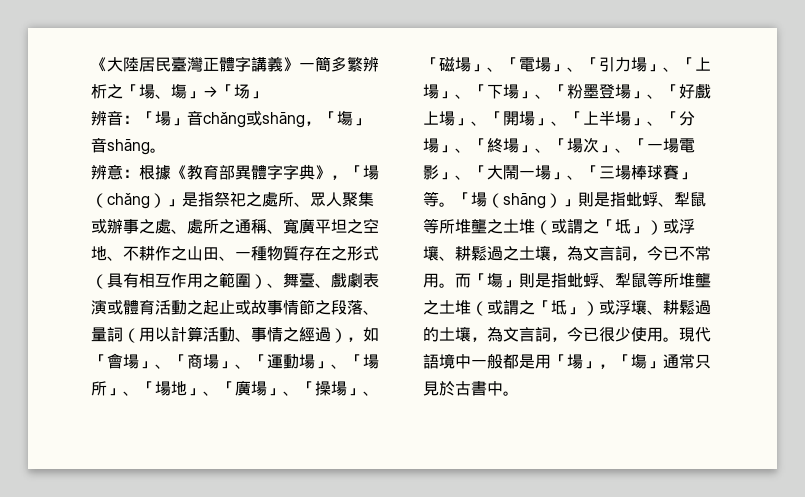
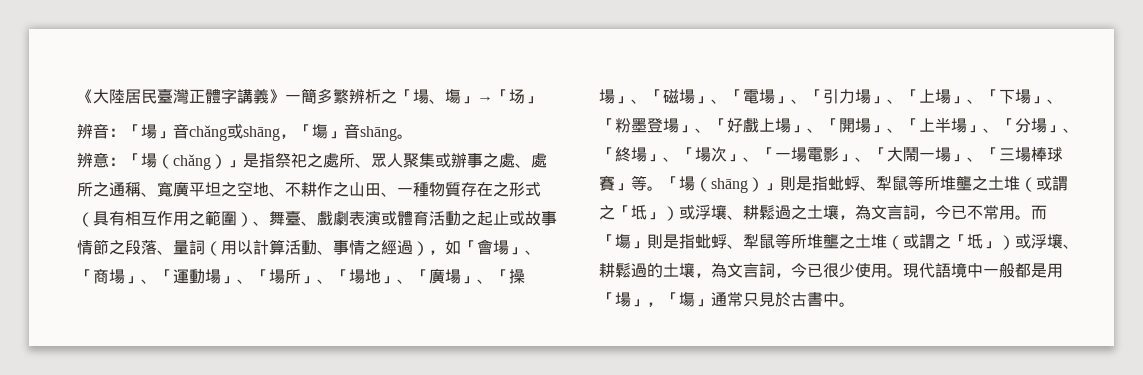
- 根據《教育部異體字字典》，「場（chǎng）」是指祭祀之處所、眾人聚集或辦事之處、處所之通稱、寬廣平坦之空地、不耕作之山田、一種物質存在之形式（具有相互作用之範圍）、舞臺、戲劇表演或體育活動之起止或故事情節之段落、量詞（用以計算活動、事情之經過），如「會場」、「商場」、「運動場」、「場所」、「場地」、「廣場」、「操場」、「磁場」、「電場」、「引力場」、「上場」、「下場」、「粉墨登場」、「好戲上場」、「開場」、「上半場」、「分場」、「終場」、「場次」、「一場電影」、「大鬧一場」、「三場棒球賽」等。
+ 「場（chǎng）」是指祭祀之處所、眾人聚集或辦事之處、處所之通稱、寬廣平坦之空地、不耕作之山田、一種物質存在之形式（具有相互作用之範圍）、舞臺、戲劇表演或體育活動之起止或故事情節之段落、量詞（用以計算活動、事情之經過），如「會場」、「商場」、「運動場」、「場所」、「場地」、「廣場」、「操場」、「磁場」、「電場」、「引力場」、「上場」、「下場」、「粉墨登場」、「好戲上場」、「開場」、「上半場」、「分場」、「終場」、「場次」、「一場電影」、「大鬧一場」、「三場棒球賽」等。

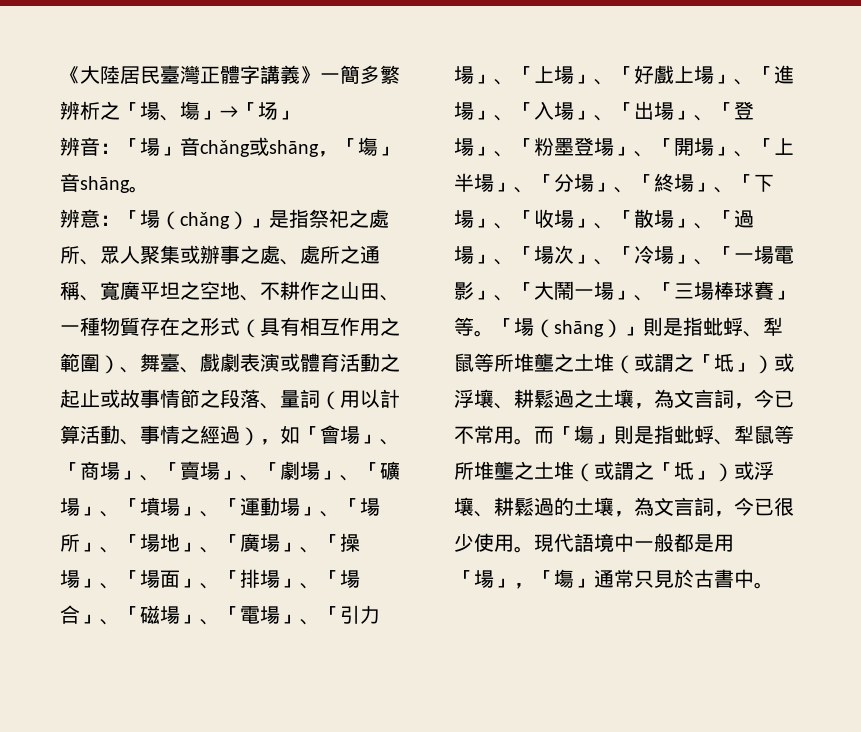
- 「場（chǎng）」是指祭祀之處所、眾人聚集或辦事之處、處所之通稱、寬廣平坦之空地、不耕作之山田、一種物質存在之形式（具有相互作用之範圍）、舞臺、戲劇表演或體育活動之起止或故事情節之段落、量詞（用以計算活動、事情之經過），如「會場」、「商場」、「運動場」、「場所」、「場地」、「廣場」、「操場」、「磁場」、「電場」、「引力場」、「上場」、「下場」、「粉墨登場」、「好戲上場」、「開場」、「上半場」、「分場」、「終場」、「場次」、「一場電影」、「大鬧一場」、「三場棒球賽」等。
+ 「場（chǎng）」是指祭祀之處所、眾人聚集或辦事之處、處所之通稱、寬廣平坦之空地、不耕作之山田、一種物質存在之形式（具有相互作用之範圍）、舞臺、戲劇表演或體育活動之起止或故事情節之段落、量詞（用以計算活動、事情之經過），如「會場」、「商場」、「賣場」、「劇場」、「礦場」、「墳場」、「運動場」、「場所」、「場地」、「廣場」、「操場」、「場面」、「排場」、「場合」、「磁場」、「電場」、「引力場」、「上場」、「好戲上場」、「進場」、「入場」、「出場」、「登場」、「粉墨登場」、「開場」、「上半場」、「分場」、「終場」、「下場」、「收場」、「散場」、「過場」、「場次」、「冷場」、「一場電影」、「大鬧一場」、「三場棒球賽」等。

